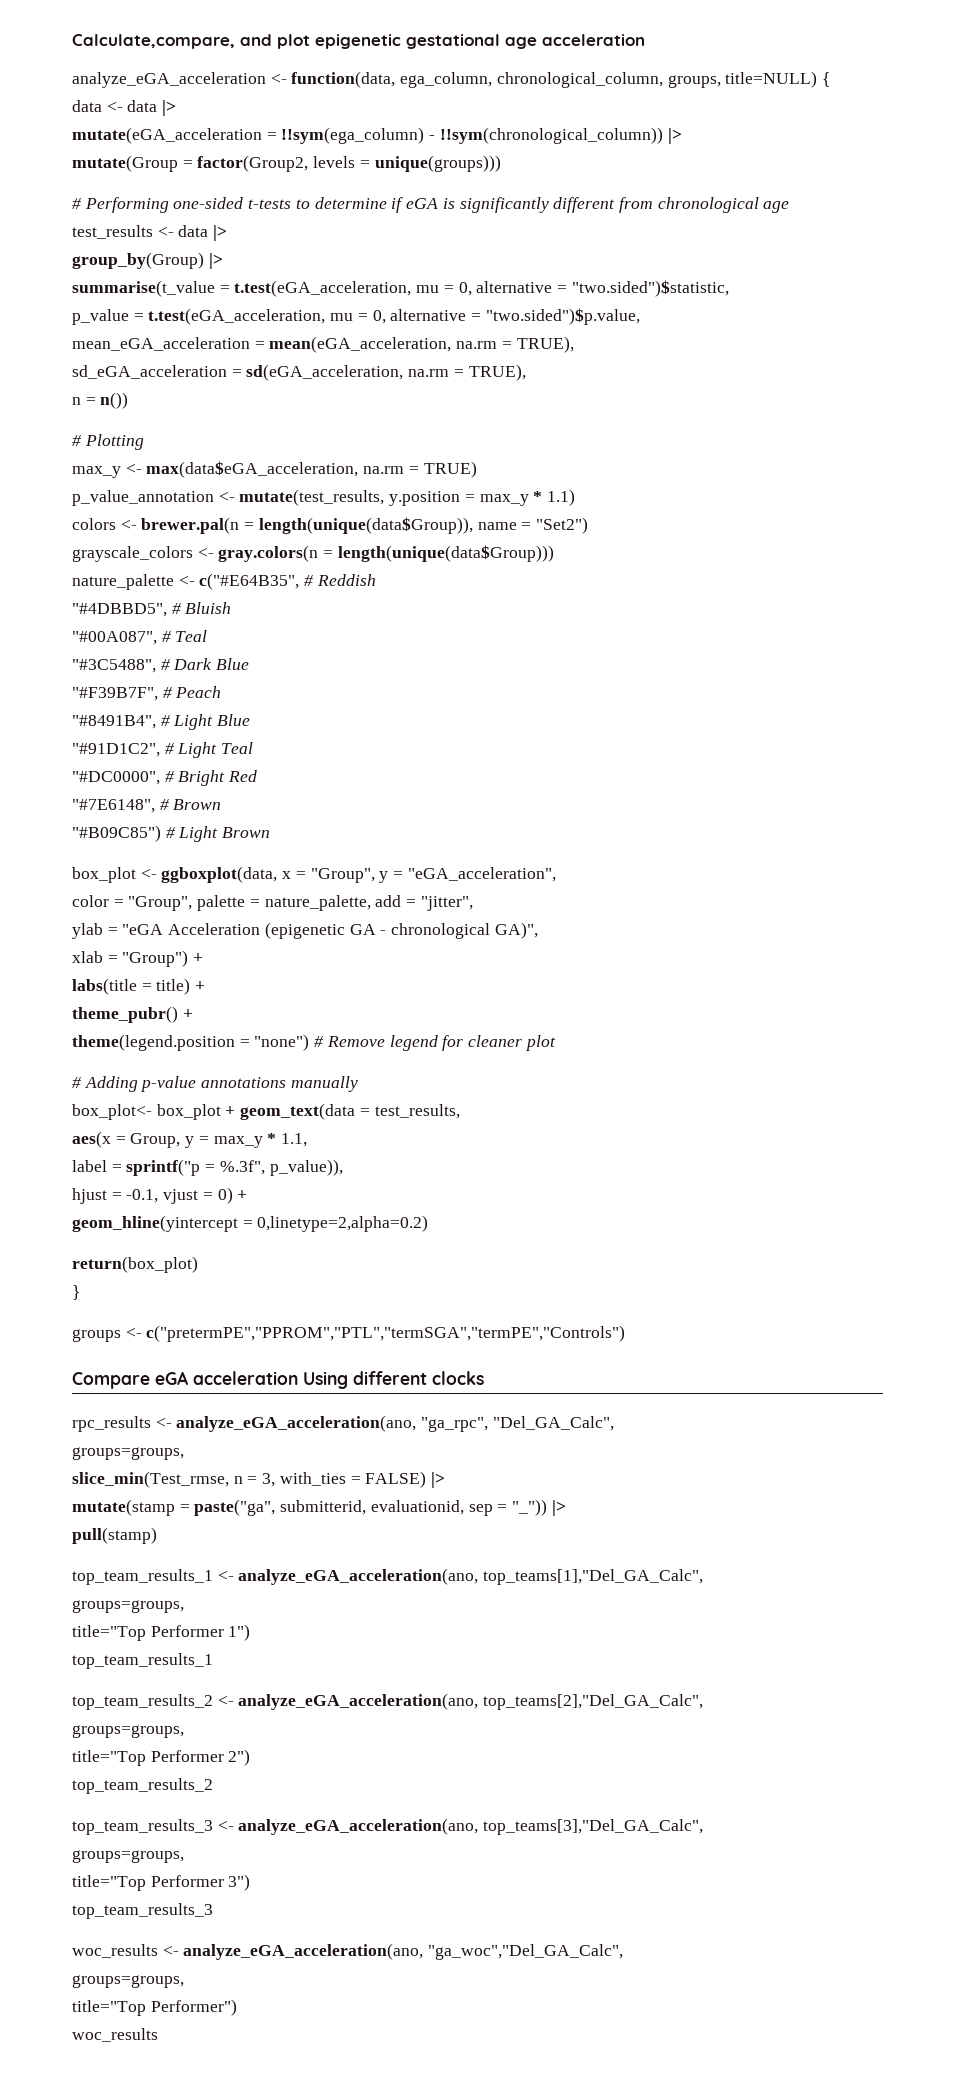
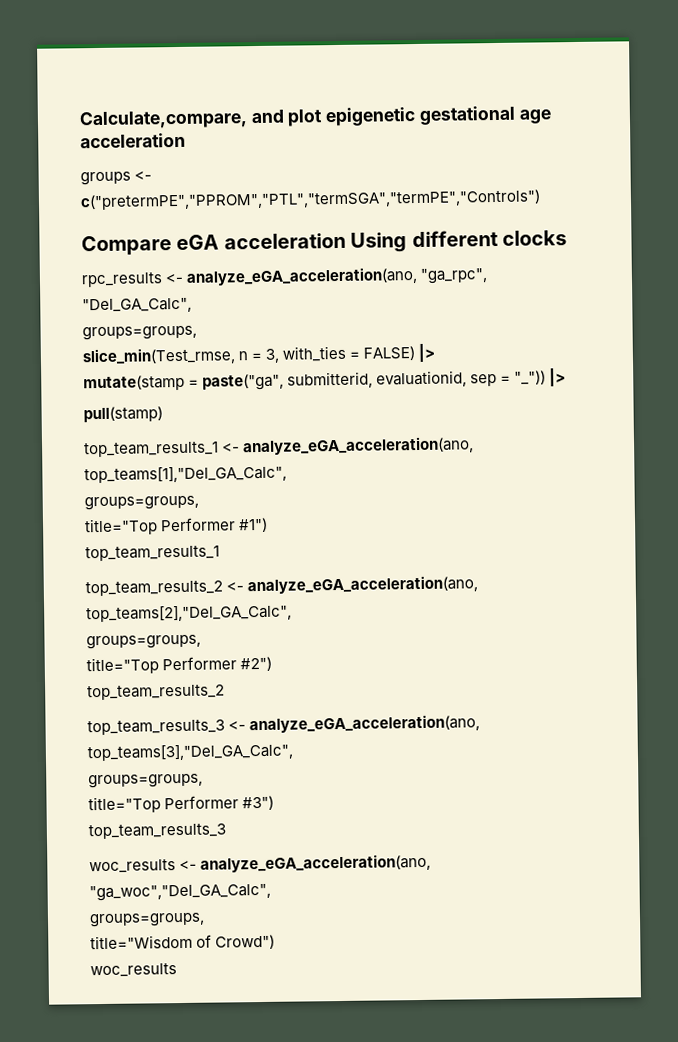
- analyze_eGA_acceleration <- function(data, ega_column, chronological_column, groups, title=NULL) {
- data <- data |>
- mutate(eGA_acceleration = !!sym(ega_column) - !!sym(chronological_column)) |>
- mutate(Group = factor(Group2, levels = unique(groups)))
- # Performing one-sided t-tests to determine if eGA is significantly different from chronological age
- test_results <- data |>
- group_by(Group) |>
- summarise(t_value = t.test(eGA_acceleration, mu = 0, alternative = "two.sided")$statistic,
- p_value = t.test(eGA_acceleration, mu = 0, alternative = "two.sided")$p.value,
- mean_eGA_acceleration = mean(eGA_acceleration, na.rm = TRUE),
- sd_eGA_acceleration = sd(eGA_acceleration, na.rm = TRUE),
- n = n())
- # Plotting
- max_y <- max(data$eGA_acceleration, na.rm = TRUE)
- p_value_annotation <- mutate(test_results, y.position = max_y * 1.1)
- colors <- brewer.pal(n = length(unique(data$Group)), name = "Set2")
- grayscale_colors <- gray.colors(n = length(unique(data$Group)))
- nature_palette <- c("#E64B35", # Reddish
- "#4DBBD5", # Bluish
- "#00A087", # Teal
- "#3C5488", # Dark Blue
- "#F39B7F", # Peach
- "#8491B4", # Light Blue
- "#91D1C2", # Light Teal
- "#DC0000", # Bright Red
- "#7E6148", # Brown
- "#B09C85") # Light Brown
- box_plot <- ggboxplot(data, x = "Group", y = "eGA_acceleration",
- color = "Group", palette = nature_palette, add = "jitter",
- ylab = "eGA Acceleration (epigenetic GA - chronological GA)",
- xlab = "Group") +
- labs(title = title) +
- theme_pubr() +
- theme(legend.position = "none") # Remove legend for cleaner plot
- # Adding p-value annotations manually
- box_plot<- box_plot + geom_text(data = test_results,
- aes(x = Group, y = max_y * 1.1,
- label = sprintf("p = %.3f", p_value)),
- hjust = -0.1, vjust = 0) +
- geom_hline(yintercept = 0,linetype=2,alpha=0.2)
- return(box_plot)
- }
- title="Top Performer 1")
+ title="Top Performer #1")
- title="Top Performer 2")
+ title="Top Performer #2")
- title="Top Performer 3")
+ title="Top Performer #3")
- title="Top Performer")
+ title="Wisdom of Crowd")

